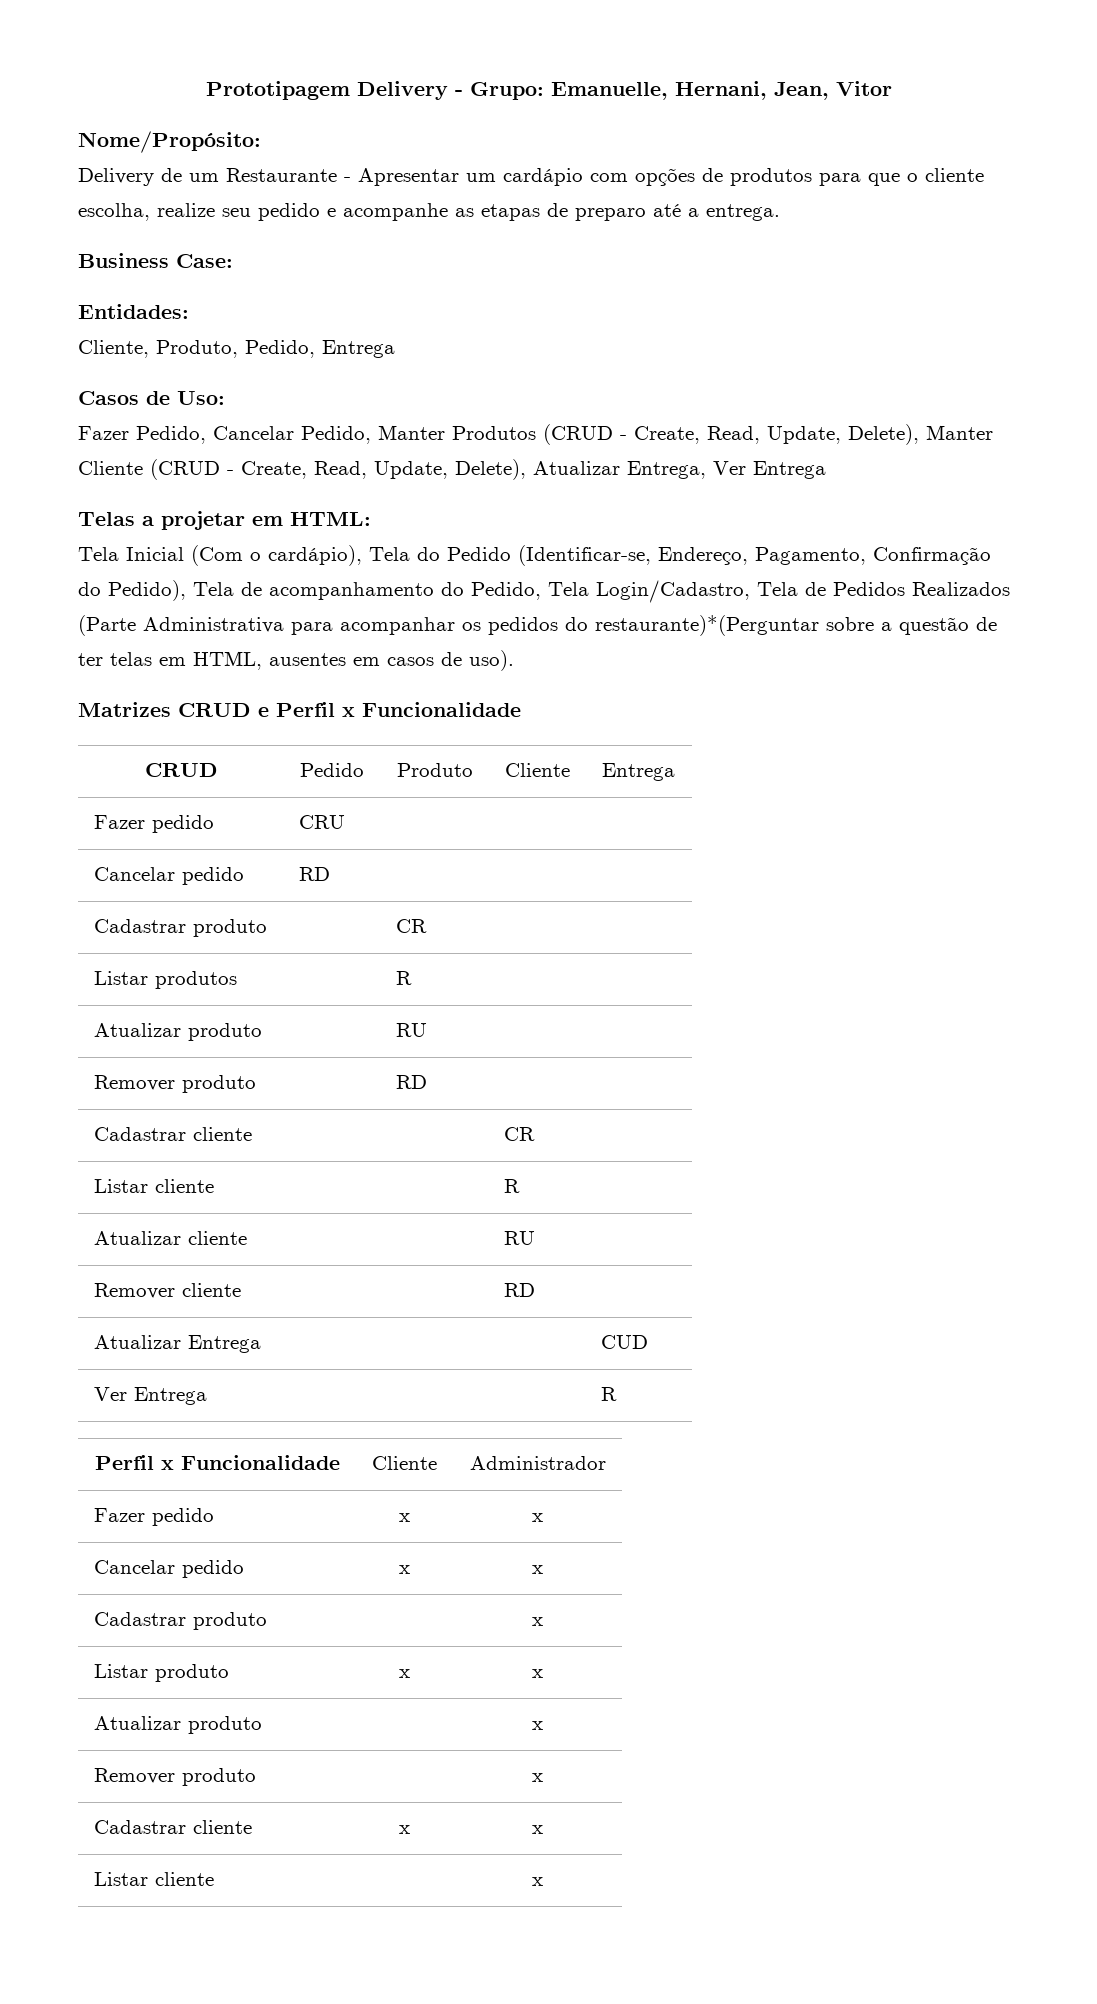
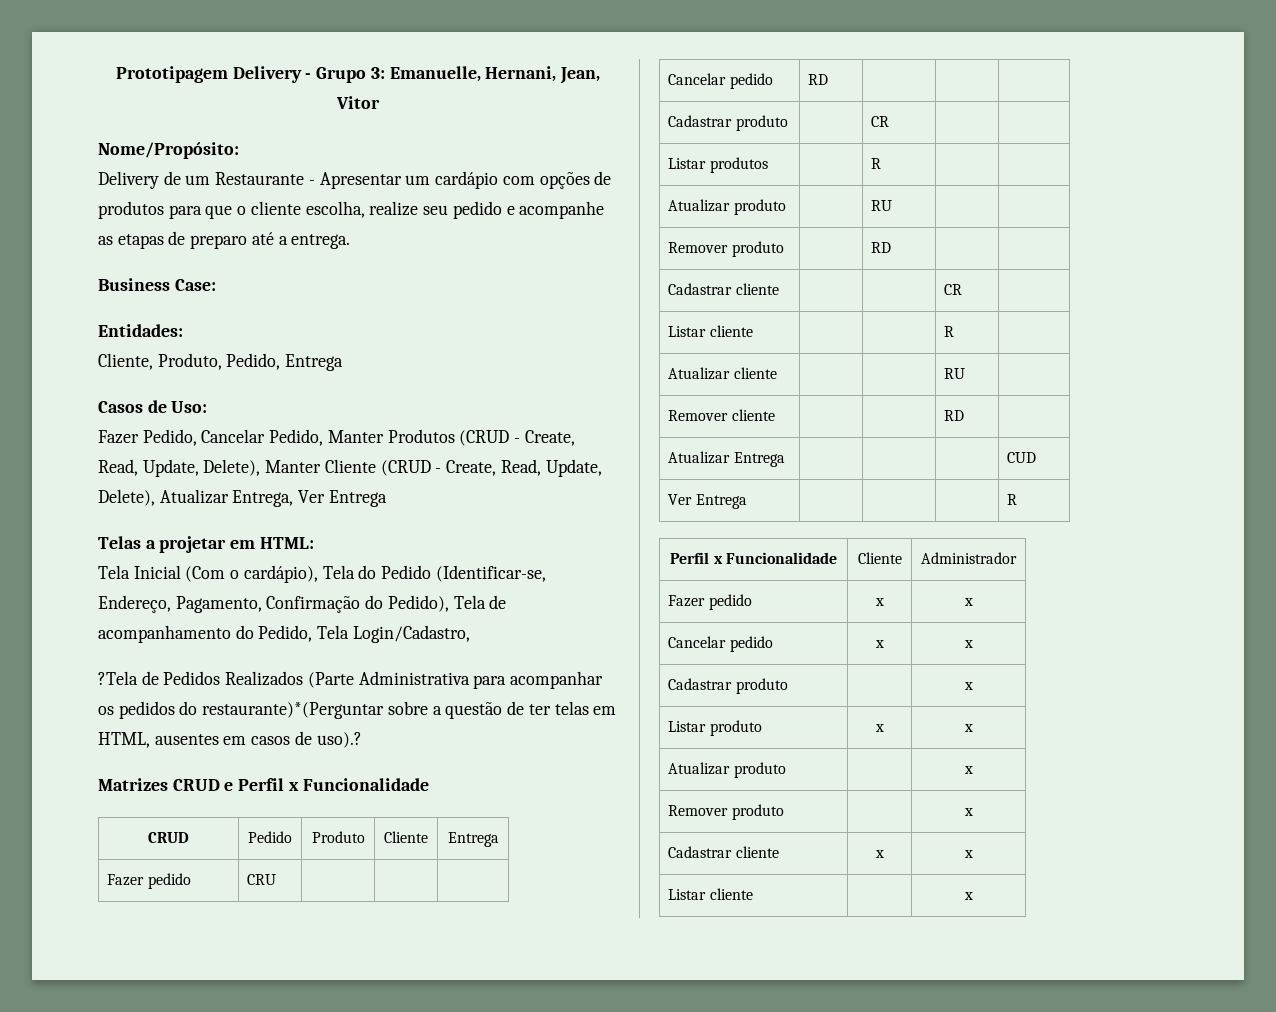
- Prototipagem Delivery - Grupo: Emanuelle, Hernani, Jean, Vitor
+ Prototipagem Delivery - Grupo 3: Emanuelle, Hernani, Jean, Vitor
- Tela Inicial (Com o cardápio), Tela do Pedido (Identificar-se, Endereço, Pagamento, Confirmação do Pedido), Tela de acompanhamento do Pedido, Tela Login/Cadastro, Tela de Pedidos Realizados (Parte Administrativa para acompanhar os pedidos do restaurante)*(Perguntar sobre a questão de ter telas em HTML, ausentes em casos de uso).
+ Tela Inicial (Com o cardápio), Tela do Pedido (Identificar-se, Endereço, Pagamento, Confirmação do Pedido), Tela de acompanhamento do Pedido, Tela Login/Cadastro,
+ ?Tela de Pedidos Realizados (Parte Administrativa para acompanhar os pedidos do restaurante)*(Perguntar sobre a questão de ter telas em HTML, ausentes em casos de uso).?

